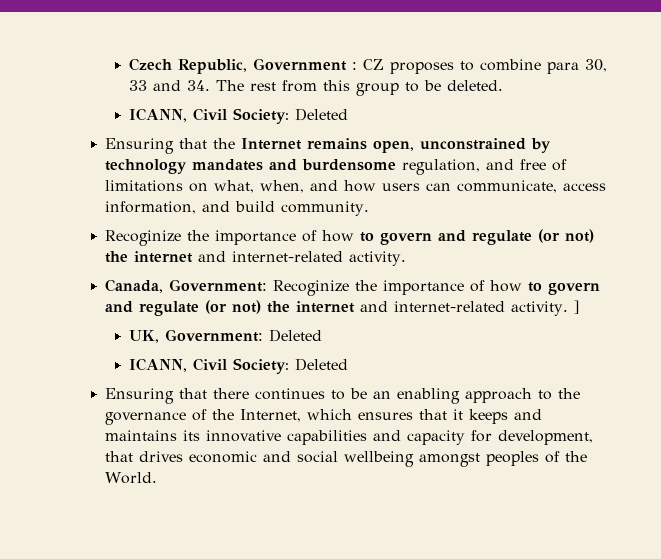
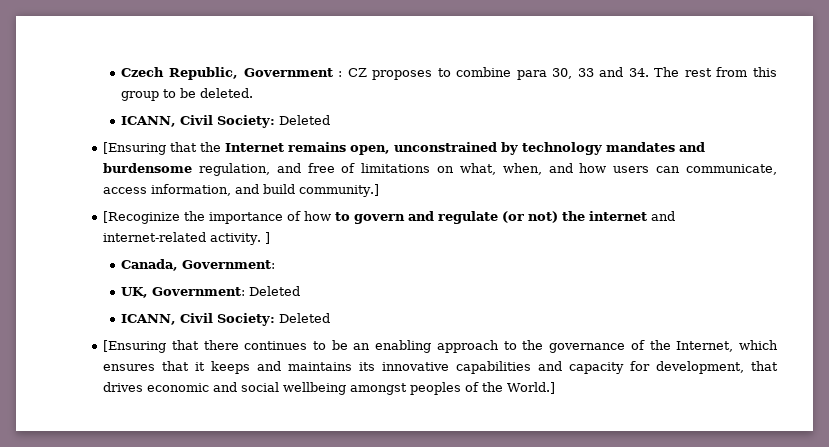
- Ensuring that the Internet remains open, unconstrained by technology mandates and burdensome regulation, and free of limitations on what, when, and how users can communicate, access information, and build community.
- Recoginize the importance of how to govern and regulate (or not) the internet and internet-related activity.
- Canada, Government: Recoginize the importance of how to govern and regulate (or not) the internet and internet-related activity. ]
+ [Ensuring that the Internet remains open, unconstrained by technology mandates and burdensome regulation, and free of limitations on what, when, and how users can communicate, access information, and build community.]
+ [Recoginize the importance of how to govern and regulate (or not) the internet and internet-related activity. ]
+ Canada, Government:
- Ensuring that there continues to be an enabling approach to the governance of the Internet, which ensures that it keeps and maintains its innovative capabilities and capacity for development, that drives economic and social wellbeing amongst peoples of the World.
+ [Ensuring that there continues to be an enabling approach to the governance of the Internet, which ensures that it keeps and maintains its innovative capabilities and capacity for development, that drives economic and social wellbeing amongst peoples of the World.]

